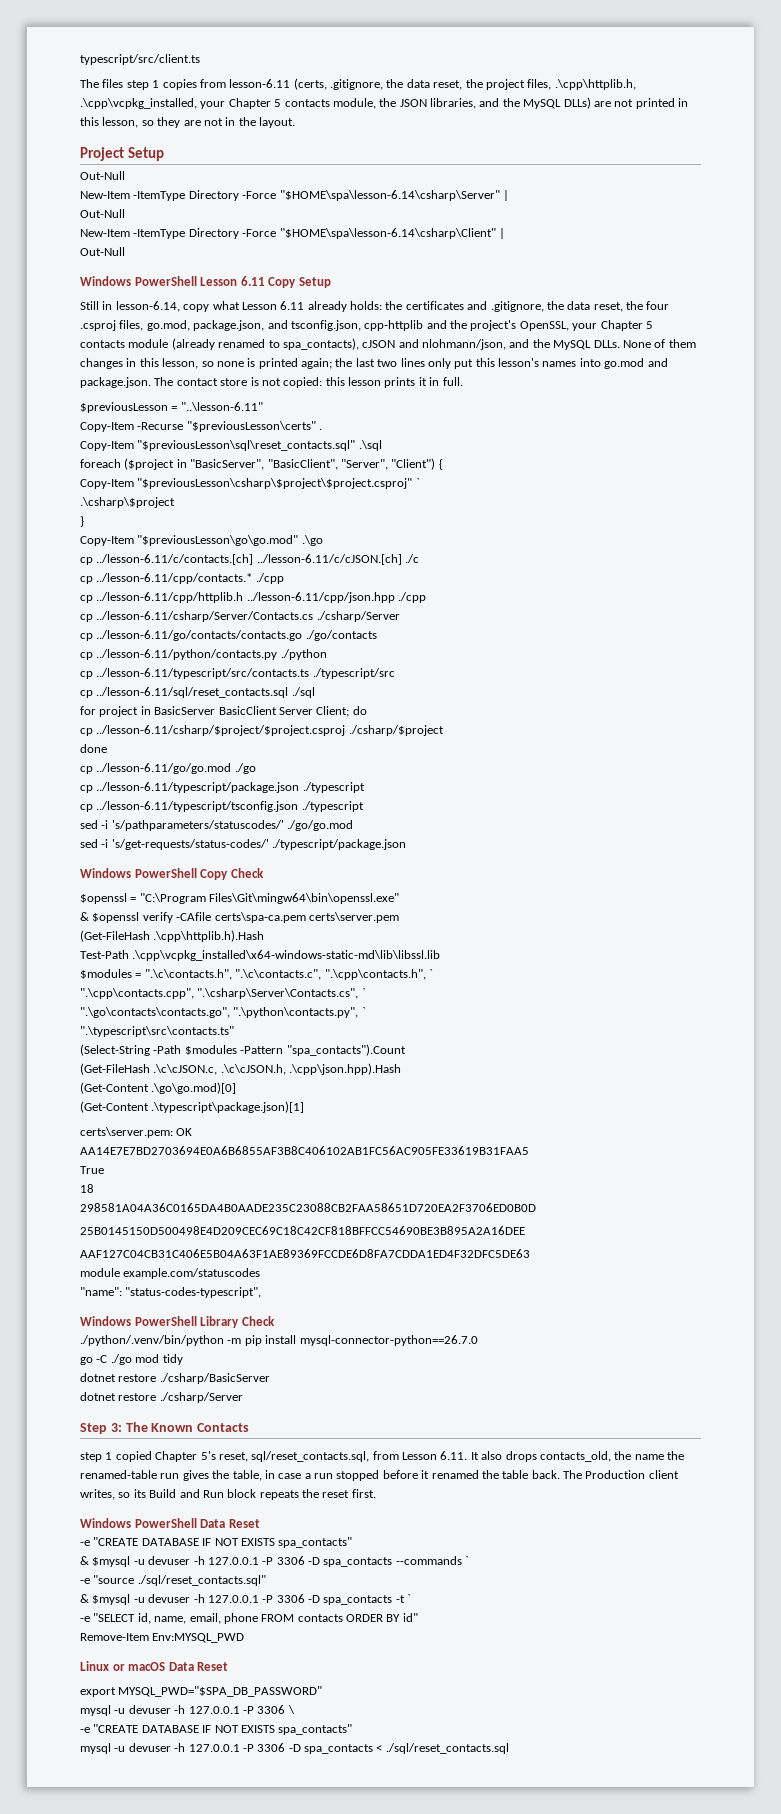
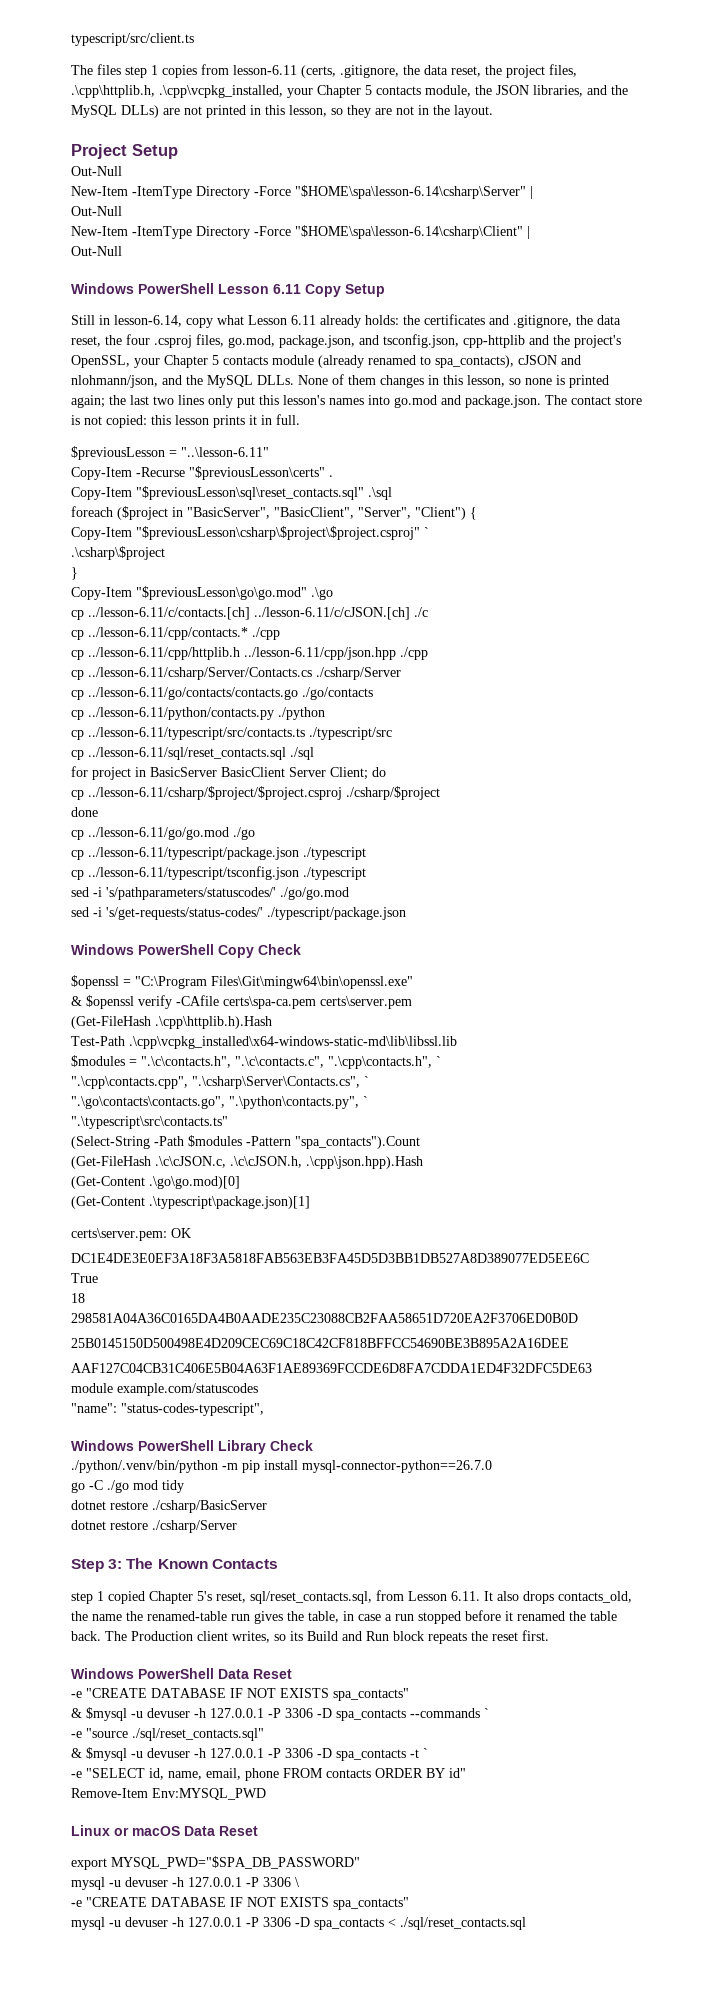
- AA14E7E7BD2703694E0A6B6855AF3B8C406102AB1FC56AC905FE33619B31FAA5
+ DC1E4DE3E0EF3A18F3A5818FAB563EB3FA45D5D3BB1DB527A8D389077ED5EE6C

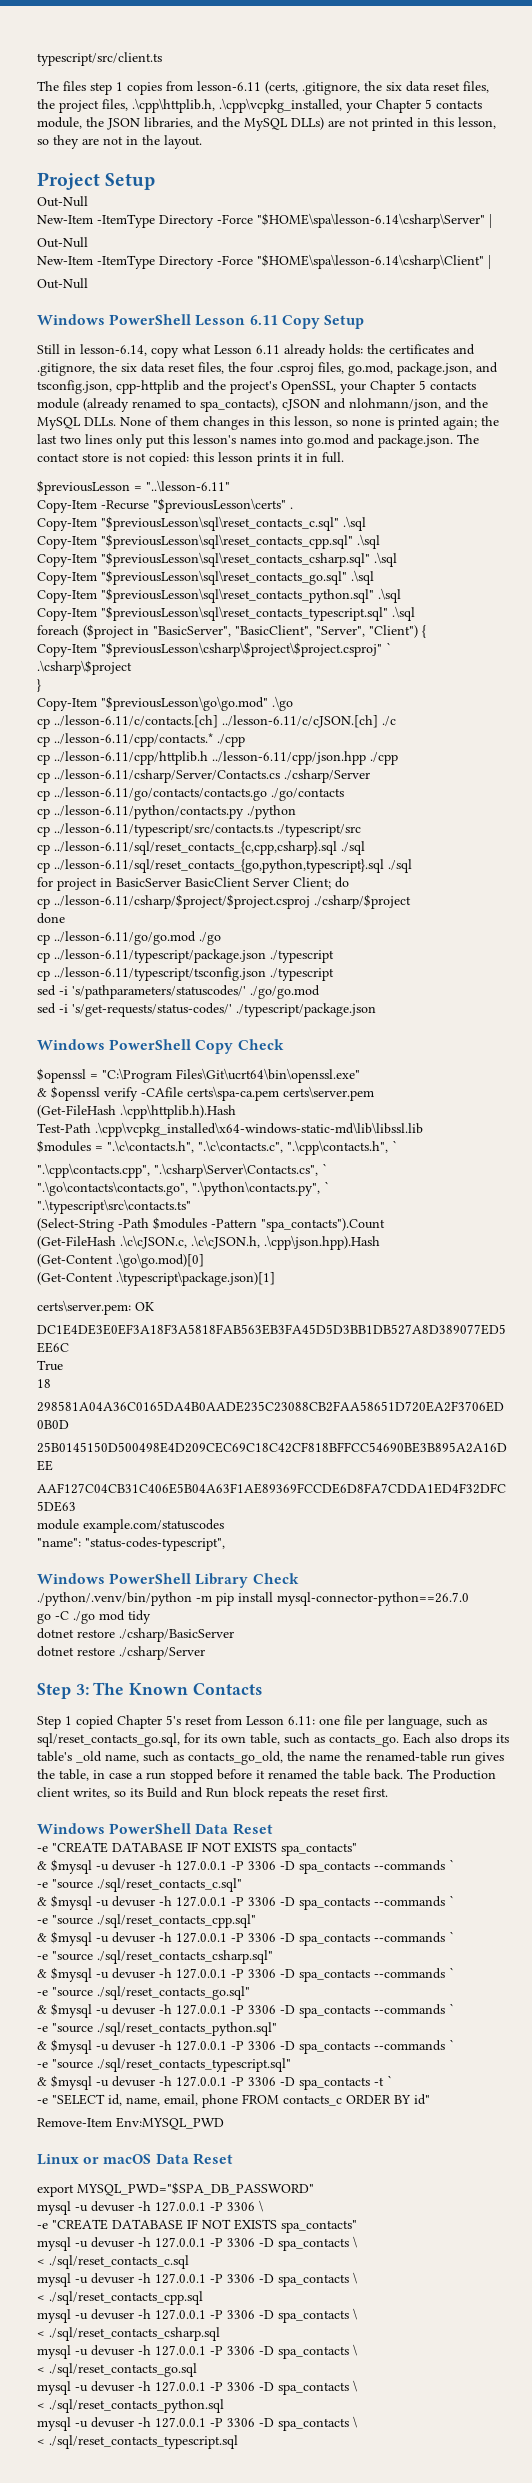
- The files step 1 copies from lesson-6.11 (certs, .gitignore, the data reset, the project files, .\cpp\httplib.h, .\cpp\vcpkg_installed, your Chapter 5 contacts module, the JSON libraries, and the MySQL DLLs) are not printed in this lesson, so they are not in the layout.
+ The files step 1 copies from lesson-6.11 (certs, .gitignore, the six data reset files, the project files, .\cpp\httplib.h, .\cpp\vcpkg_installed, your Chapter 5 contacts module, the JSON libraries, and the MySQL DLLs) are not printed in this lesson, so they are not in the layout.
- Still in lesson-6.14, copy what Lesson 6.11 already holds: the certificates and .gitignore, the data reset, the four .csproj files, go.mod, package.json, and tsconfig.json, cpp-httplib and the project's OpenSSL, your Chapter 5 contacts module (already renamed to spa_contacts), cJSON and nlohmann/json, and the MySQL DLLs.
+ Still in lesson-6.14, copy what Lesson 6.11 already holds: the certificates and .gitignore, the six data reset files, the four .csproj files, go.mod, package.json, and tsconfig.json, cpp-httplib and the project's OpenSSL, your Chapter 5 contacts module (already renamed to spa_contacts), cJSON and nlohmann/json, and the MySQL DLLs.
- Copy-Item "$previousLesson\sql\reset_contacts.sql" .\sql
+ Copy-Item "$previousLesson\sql\reset_contacts_c.sql" .\sql
+ Copy-Item "$previousLesson\sql\reset_contacts_cpp.sql" .\sql
+ Copy-Item "$previousLesson\sql\reset_contacts_csharp.sql" .\sql
+ Copy-Item "$previousLesson\sql\reset_contacts_go.sql" .\sql
+ Copy-Item "$previousLesson\sql\reset_contacts_python.sql" .\sql
+ Copy-Item "$previousLesson\sql\reset_contacts_typescript.sql" .\sql
- cp ../lesson-6.11/sql/reset_contacts.sql ./sql
+ cp ../lesson-6.11/sql/reset_contacts_{c,cpp,csharp}.sql ./sql
+ cp ../lesson-6.11/sql/reset_contacts_{go,python,typescript}.sql ./sql
- $openssl = "C:\Program Files\Git\mingw64\bin\openssl.exe"
+ $openssl = "C:\Program Files\Git\ucrt64\bin\openssl.exe"
- step 1 copied Chapter 5's reset, sql/reset_contacts.sql, from Lesson 6.11. It also drops contacts_old, the name the renamed-table run gives the table, in case a run stopped before it renamed the table back.
+ Step 1 copied Chapter 5's reset from Lesson 6.11: one file per language, such as sql/reset_contacts_go.sql, for its own table, such as contacts_go. Each also drops its table's _old name, such as contacts_go_old, the name the renamed-table run gives the table, in case a run stopped before it renamed the table back.
- -e "source ./sql/reset_contacts.sql"
+ -e "source ./sql/reset_contacts_c.sql"
+ & $mysql -u devuser -h 127.0.0.1 -P 3306 -D spa_contacts --commands `
+ -e "source ./sql/reset_contacts_cpp.sql"
+ & $mysql -u devuser -h 127.0.0.1 -P 3306 -D spa_contacts --commands `
+ -e "source ./sql/reset_contacts_csharp.sql"
+ & $mysql -u devuser -h 127.0.0.1 -P 3306 -D spa_contacts --commands `
+ -e "source ./sql/reset_contacts_go.sql"
+ & $mysql -u devuser -h 127.0.0.1 -P 3306 -D spa_contacts --commands `
+ -e "source ./sql/reset_contacts_python.sql"
+ & $mysql -u devuser -h 127.0.0.1 -P 3306 -D spa_contacts --commands `
+ -e "source ./sql/reset_contacts_typescript.sql"
- -e "SELECT id, name, email, phone FROM contacts ORDER BY id"
+ -e "SELECT id, name, email, phone FROM contacts_c ORDER BY id"
  mysql -u devuser -h 127.0.0.1 -P 3306 \
  -e "CREATE DATABASE IF NOT EXISTS spa_contacts"
- mysql -u devuser -h 127.0.0.1 -P 3306 -D spa_contacts < ./sql/reset_contacts.sql
+ mysql -u devuser -h 127.0.0.1 -P 3306 -D spa_contacts \
+ < ./sql/reset_contacts_c.sql
+ mysql -u devuser -h 127.0.0.1 -P 3306 -D spa_contacts \
+ < ./sql/reset_contacts_cpp.sql
+ mysql -u devuser -h 127.0.0.1 -P 3306 -D spa_contacts \
+ < ./sql/reset_contacts_csharp.sql
+ mysql -u devuser -h 127.0.0.1 -P 3306 -D spa_contacts \
+ < ./sql/reset_contacts_go.sql
+ mysql -u devuser -h 127.0.0.1 -P 3306 -D spa_contacts \
+ < ./sql/reset_contacts_python.sql
+ mysql -u devuser -h 127.0.0.1 -P 3306 -D spa_contacts \
+ < ./sql/reset_contacts_typescript.sql

